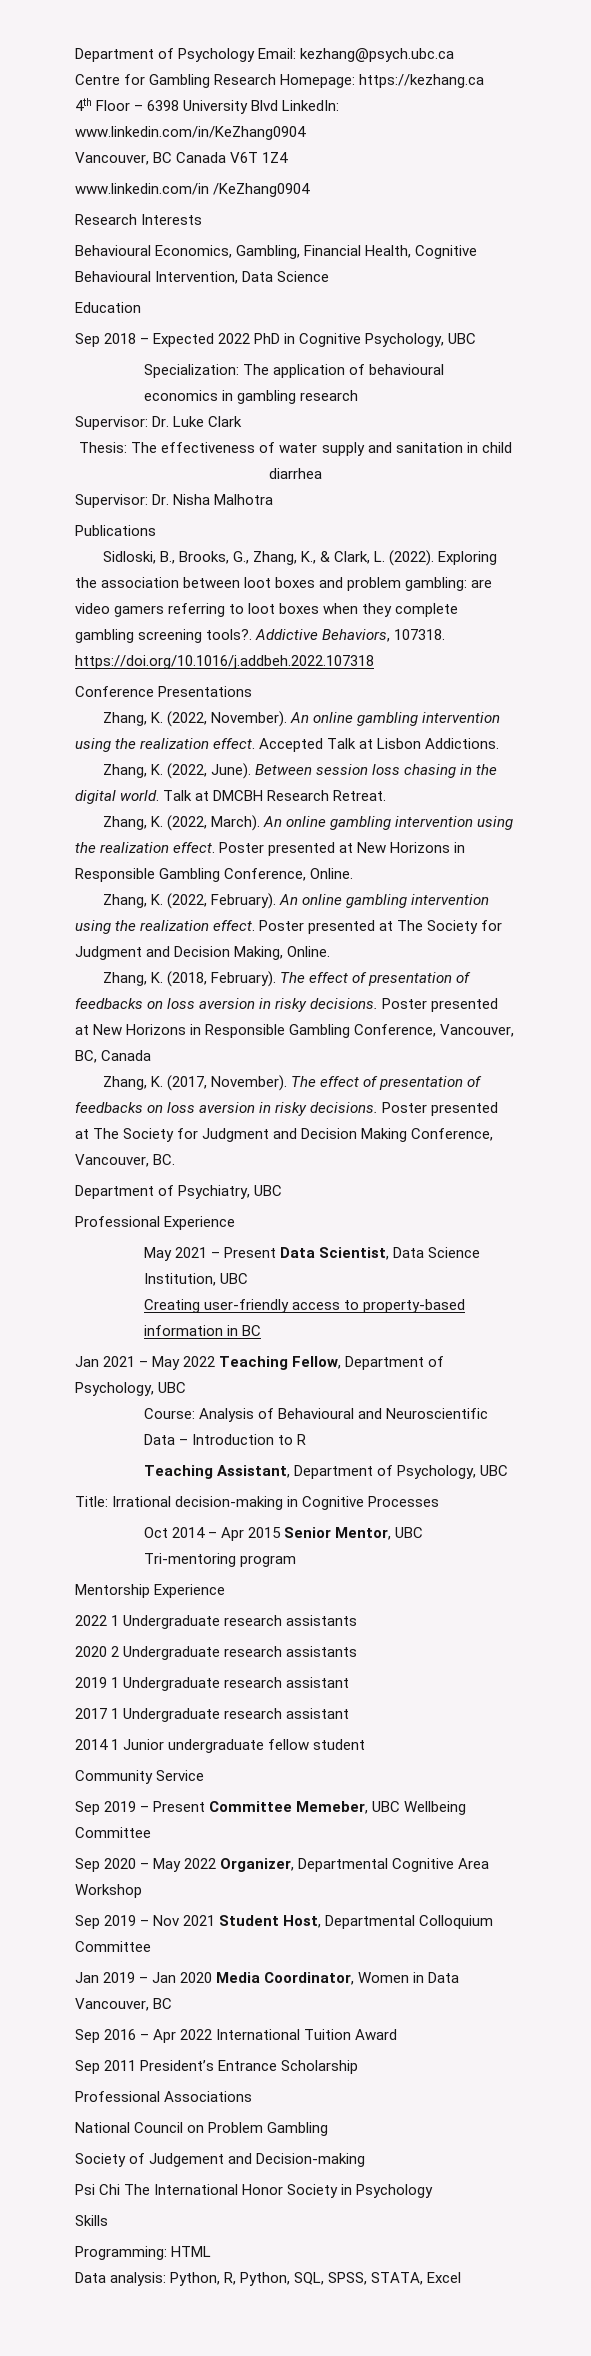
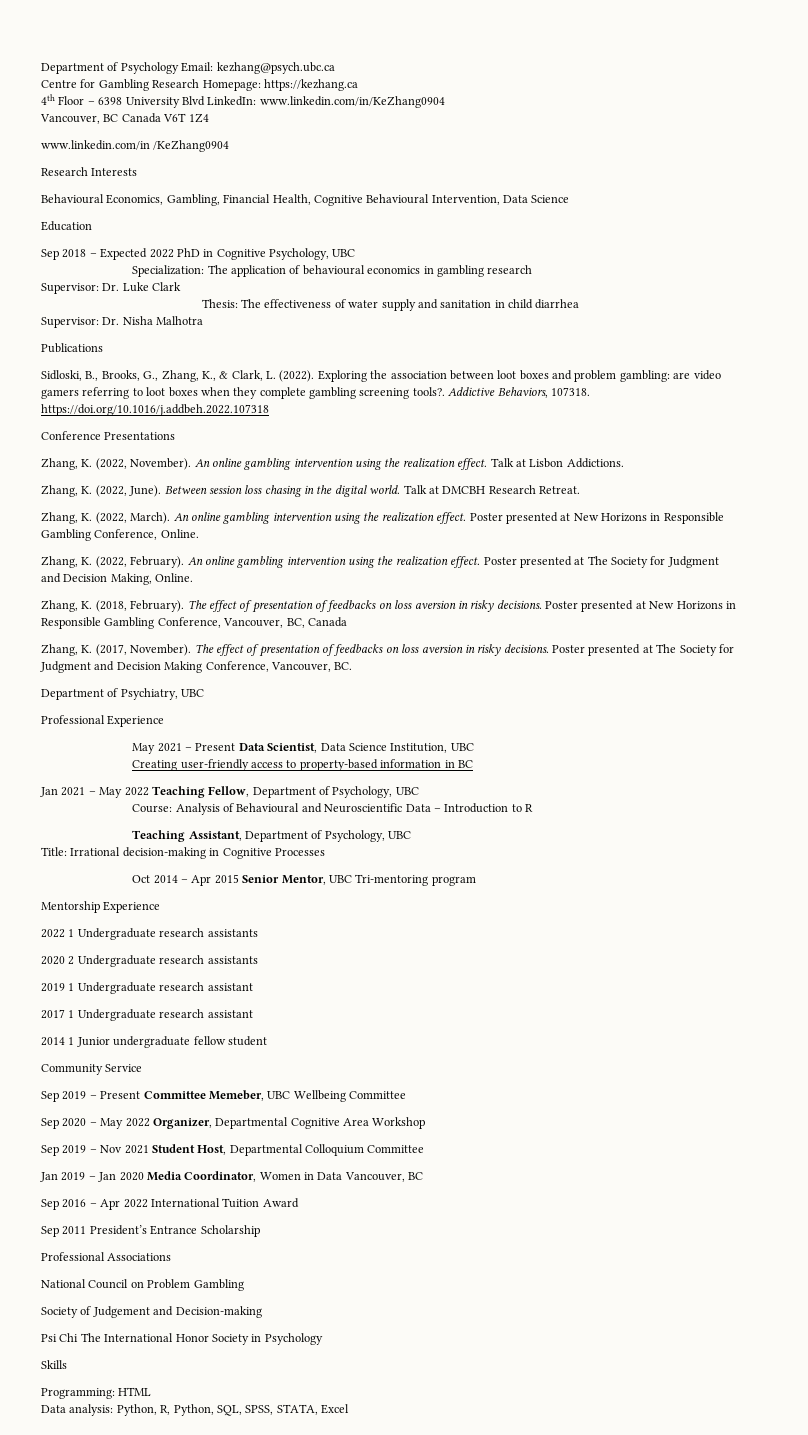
- Accepted Talk at Lisbon Addictions.
+ Talk at Lisbon Addictions.

